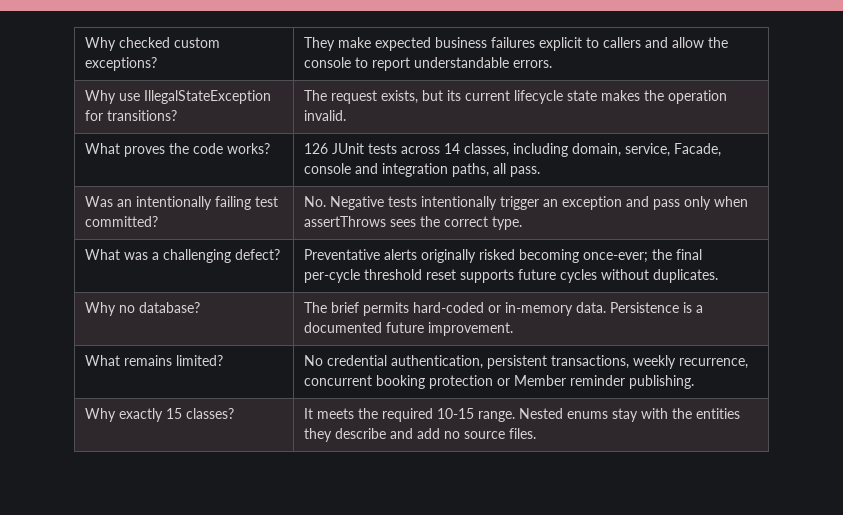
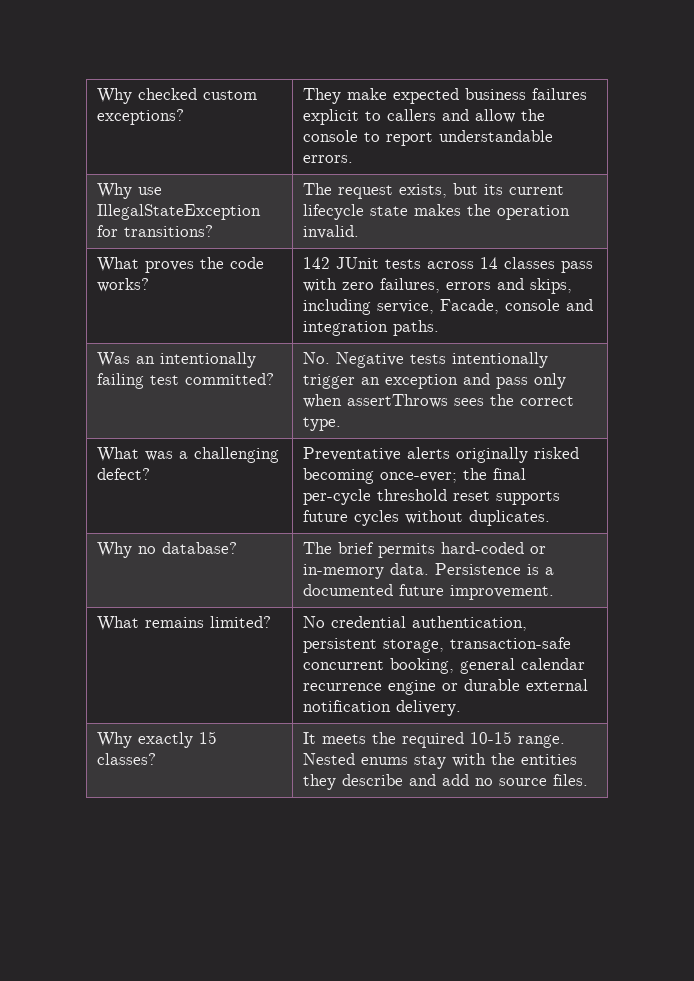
- What proves the code works? | 126 JUnit tests across 14 classes, including domain, service, Facade, console and integration paths, all pass.
+ What proves the code works? | 142 JUnit tests across 14 classes pass with zero failures, errors and skips, including service, Facade, console and integration paths.
- What remains limited? | No credential authentication, persistent transactions, weekly recurrence, concurrent booking protection or Member reminder publishing.
+ What remains limited? | No credential authentication, persistent storage, transaction-safe concurrent booking, general calendar recurrence engine or durable external notification delivery.

